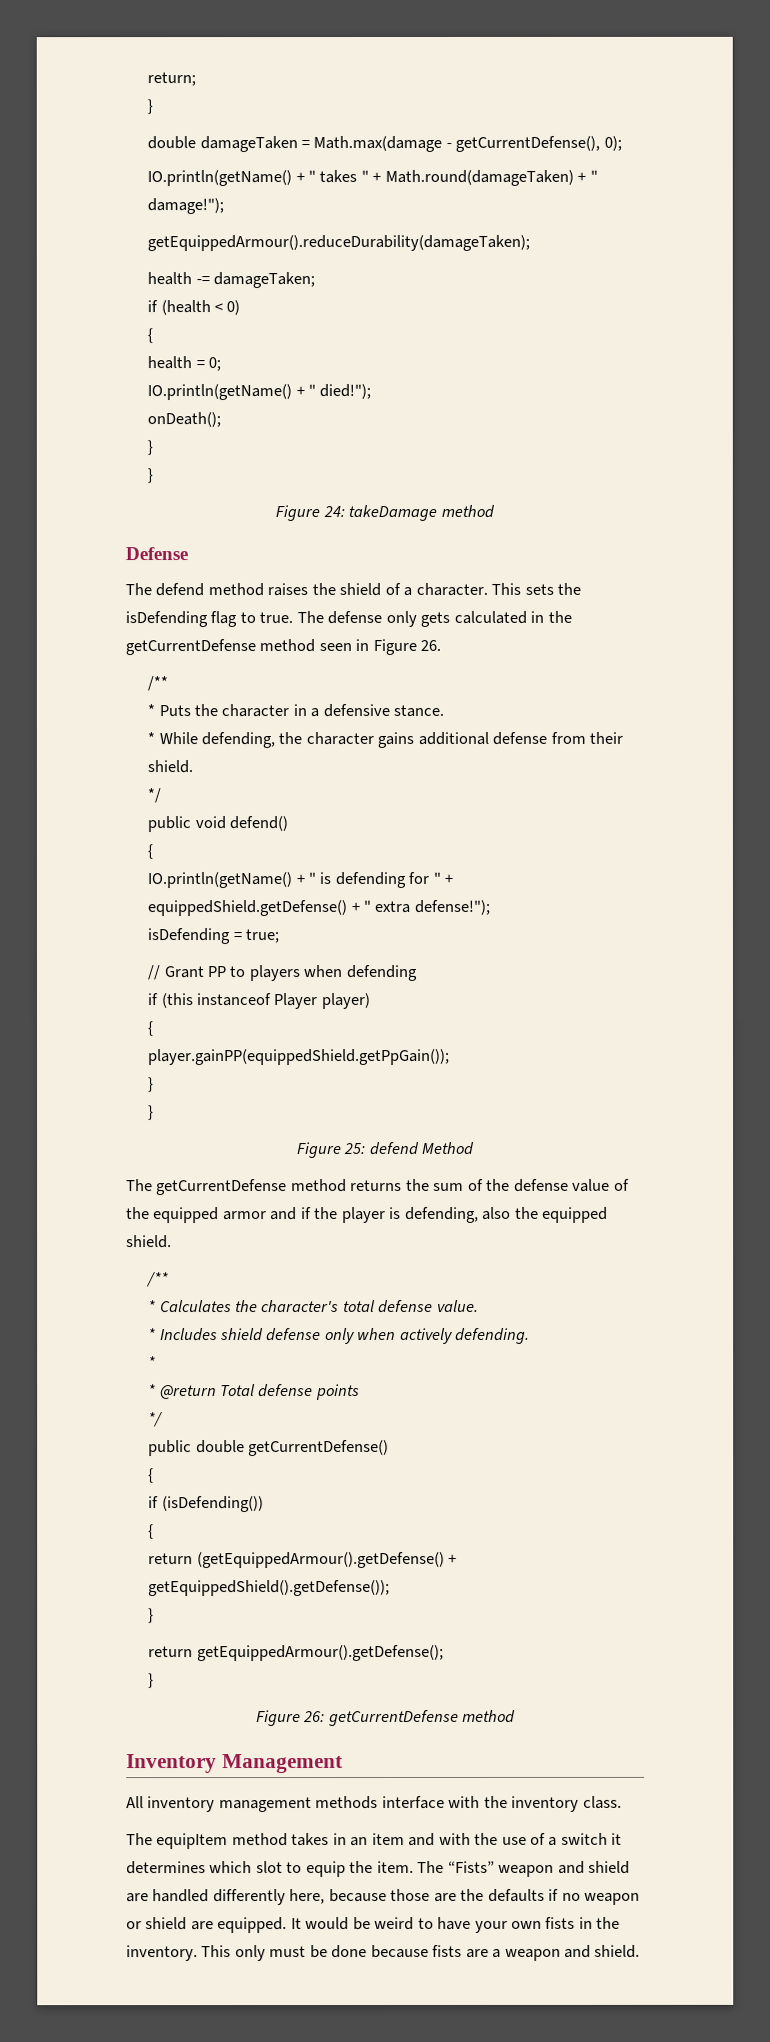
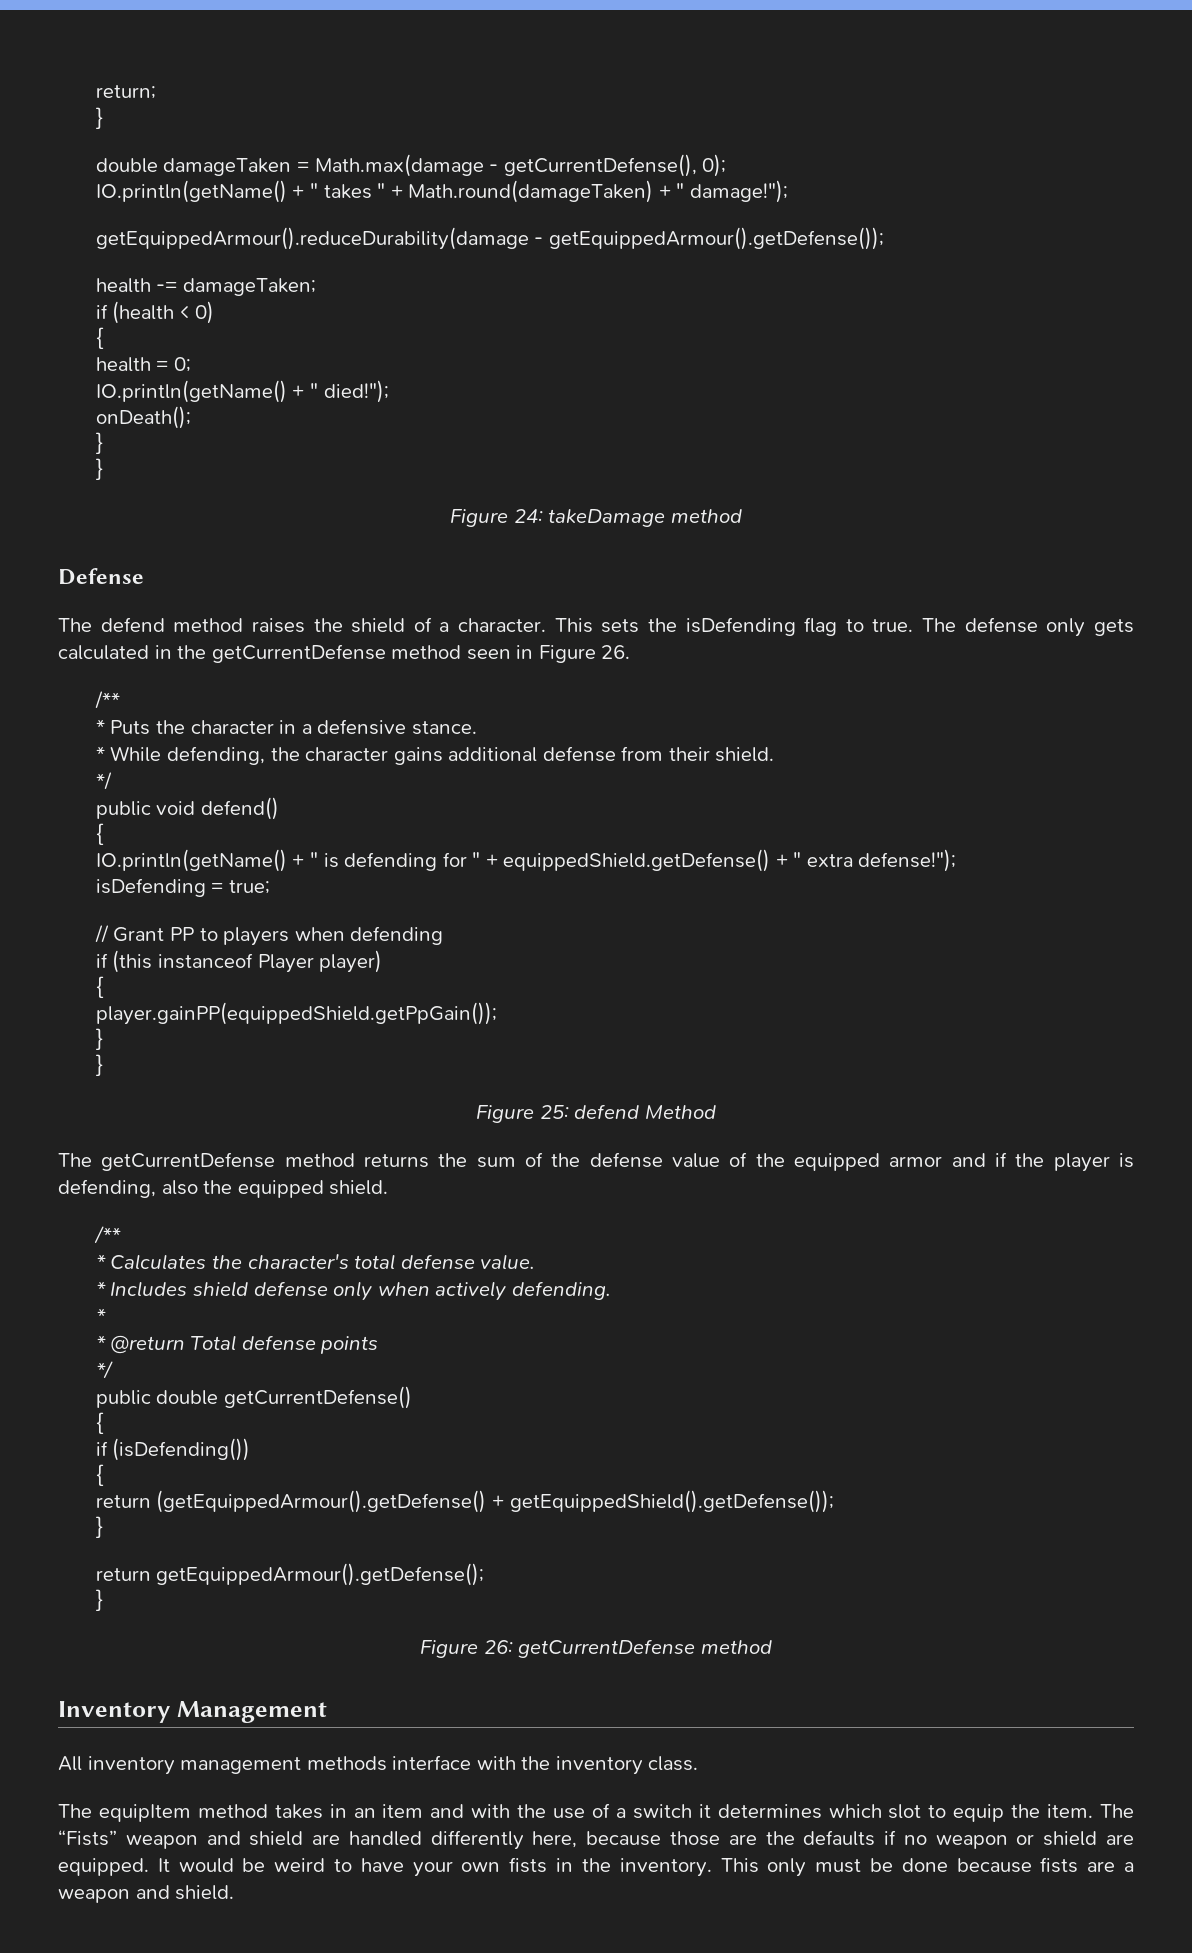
- getEquippedArmour().reduceDurability(damageTaken);
+ getEquippedArmour().reduceDurability(damage - getEquippedArmour().getDefense());

